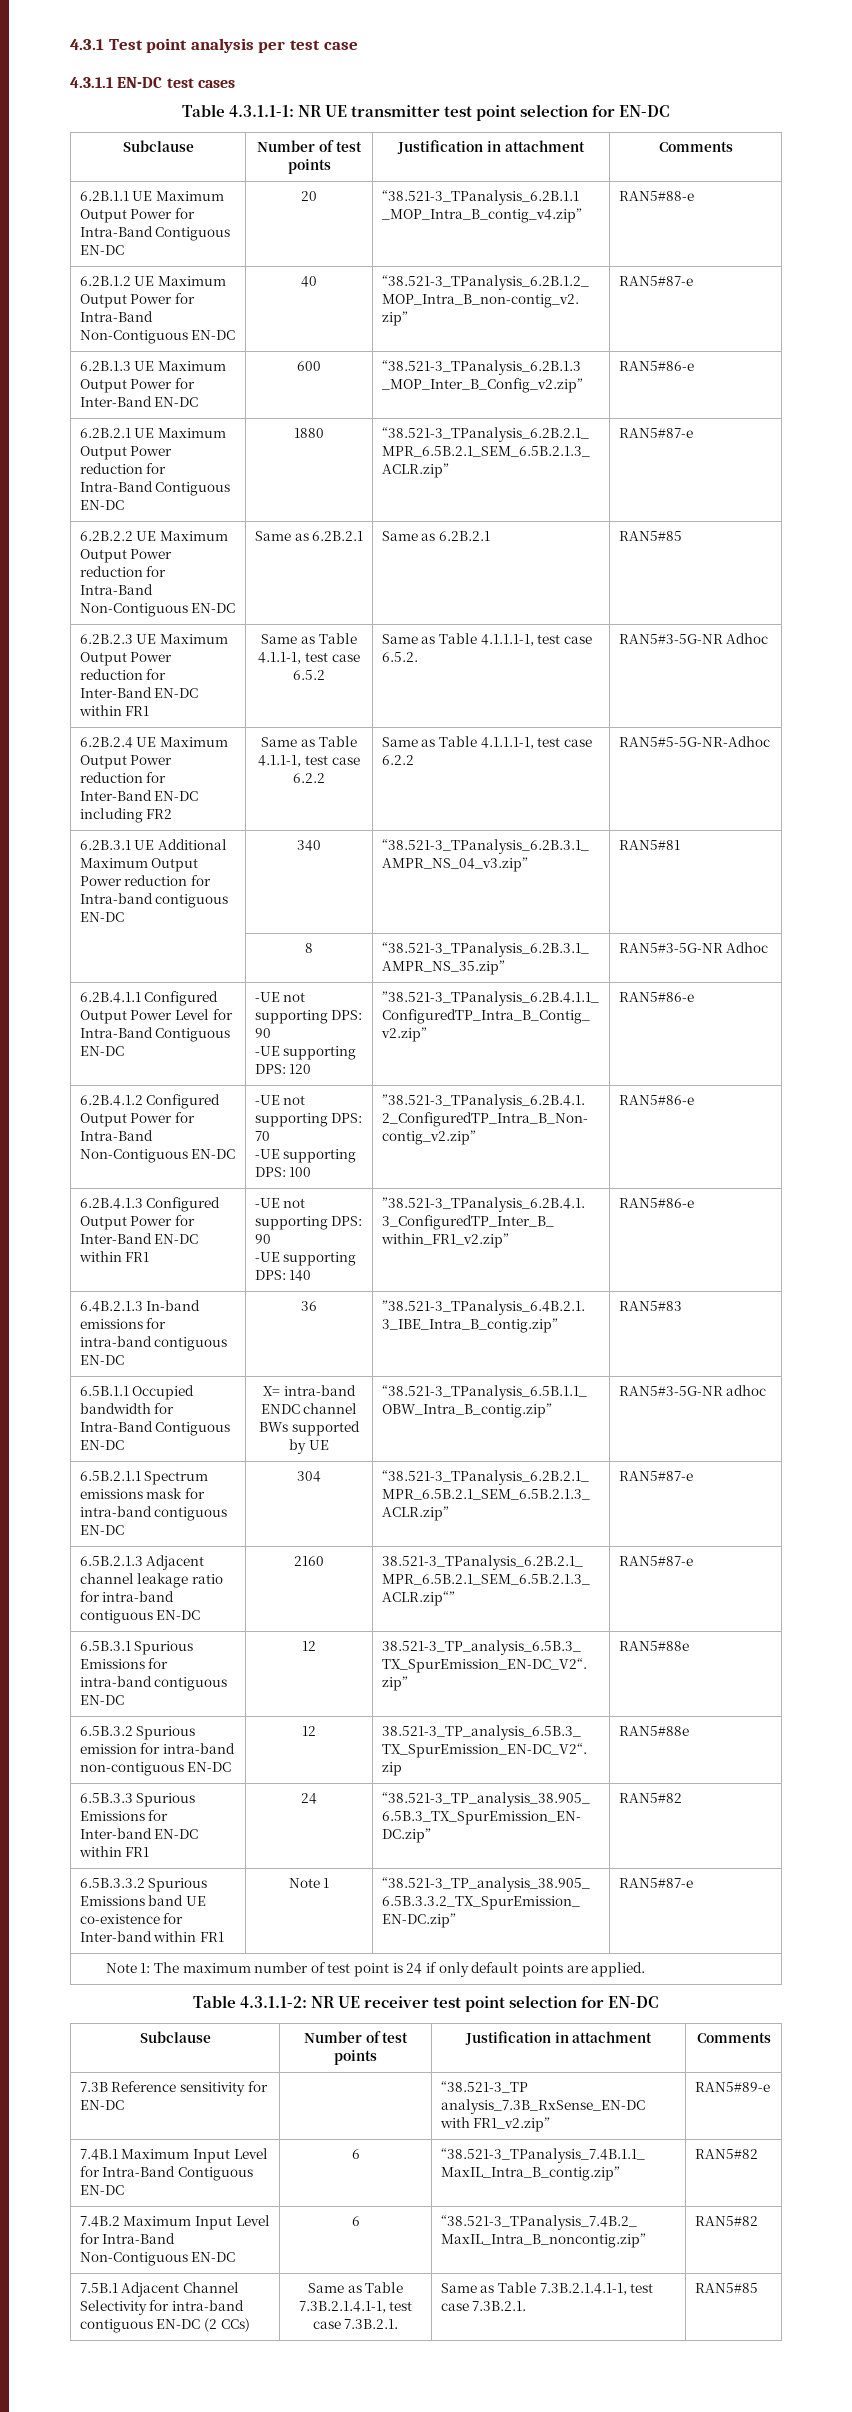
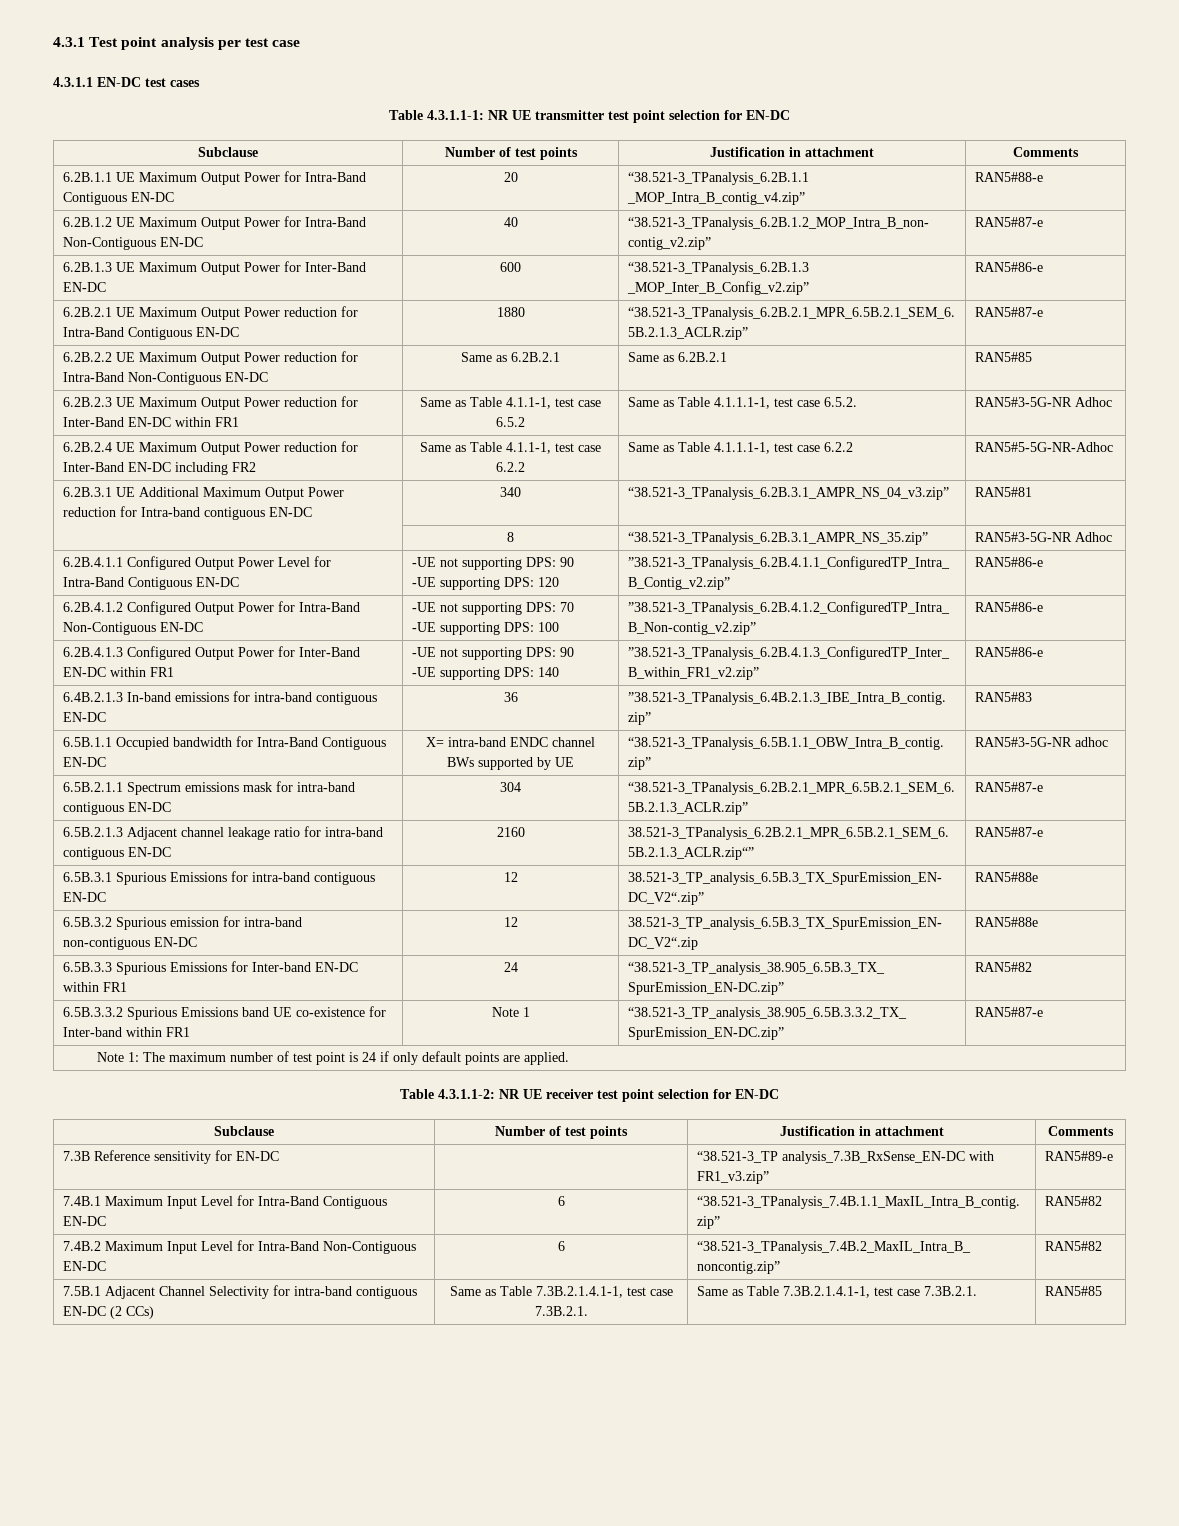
- 7.3B Reference sensitivity for EN-DC | | “38.521-3_TP analysis_7.3B_RxSense_EN-DC with FR1_v2.zip” | RAN5#89-e
+ 7.3B Reference sensitivity for EN-DC | | “38.521-3_TP analysis_7.3B_RxSense_EN-DC with FR1_v3.zip” | RAN5#89-e

